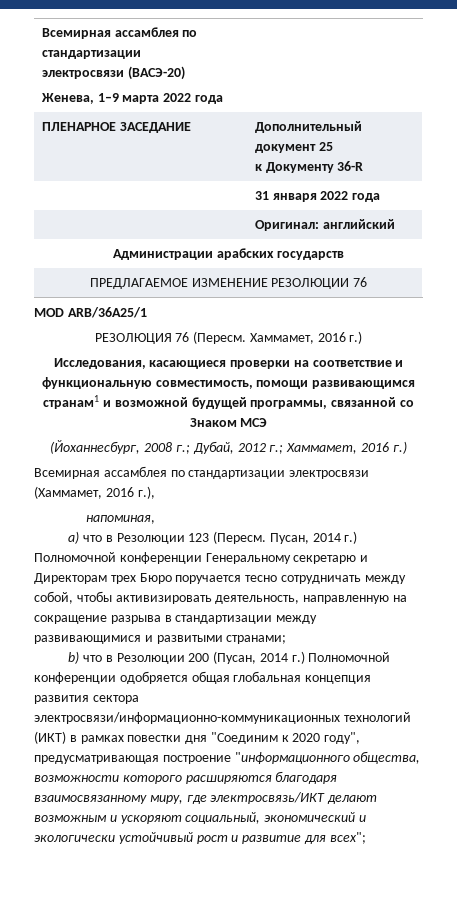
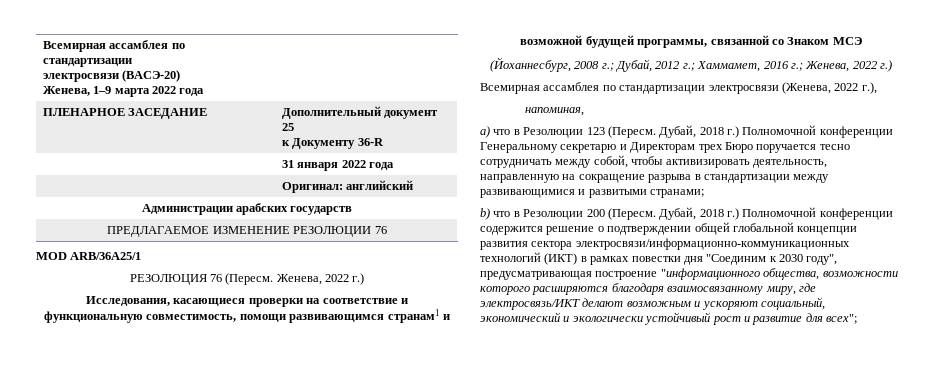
- РЕЗОЛЮЦИЯ 76 (Пересм. Хаммамет, 2016 г.)
+ РЕЗОЛЮЦИЯ 76 (Пересм. Женева, 2022 г.)
- (Йоханнесбург, 2008 г.; Дубай, 2012 г.; Хаммамет, 2016 г.)
+ (Йоханнесбург, 2008 г.; Дубай, 2012 г.; Хаммамет, 2016 г.; Женева, 2022 г.)
- Всемирная ассамблея по стандартизации электросвязи (Хаммамет, 2016 г.),
+ Всемирная ассамблея по стандартизации электросвязи (Женева, 2022 г.),
- Пусан, 2014 г.) Полномочной конференции Генеральному секретарю и Директорам трех Бюро поручается тесно сотрудничать между собой, чтобы активизировать деятельность, направленную на сокращение разрыва в стандартизации между развивающимися и развитыми странами;
+ Дубай, 2018 г.) Полномочной конференции Генеральному секретарю и Директорам трех Бюро поручается тесно сотрудничать между собой, чтобы активизировать деятельность, направленную на сокращение разрыва в стандартизации между развивающимися и развитыми странами;
- b) что в Резолюции 200 (Пусан, 2014 г.) Полномочной конференции одобряется общая глобальная концепция развития сектора электросвязи/информационно-коммуникационных технологий (ИКТ) в рамках повестки дня "Соединим к 2020 году", предусматривающая построение "информационного общества, возможности которого расширяются благодаря взаимосвязанному миру, где электросвязь/ИКТ делают возможным и ускоряют социальный, экономический и экологически устойчивый рост и развитие для всех";
+ b) что в Резолюции 200 (Пересм. Дубай, 2018 г.) Полномочной конференции содержится решение о подтверждении общей глобальной концепции развития сектора электросвязи/информационно-коммуникационных технологий (ИКТ) в рамках повестки дня "Соединим к 2030 году", предусматривающая построение "информационного общества, возможности которого расширяются благодаря взаимосвязанному миру, где электросвязь/ИКТ делают возможным и ускоряют социальный, экономический и экологически устойчивый рост и развитие для всех";

